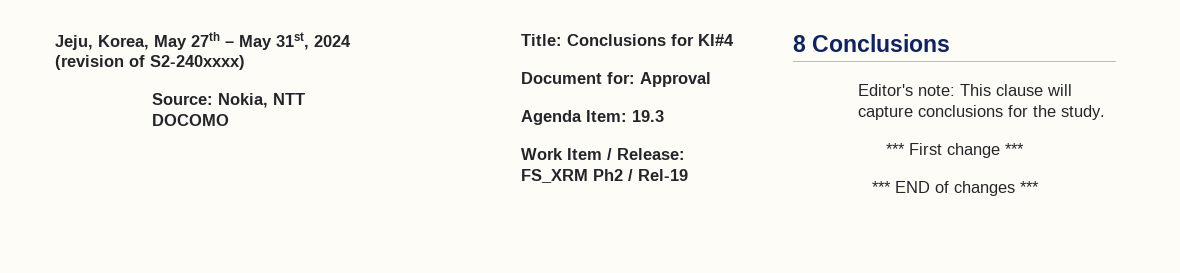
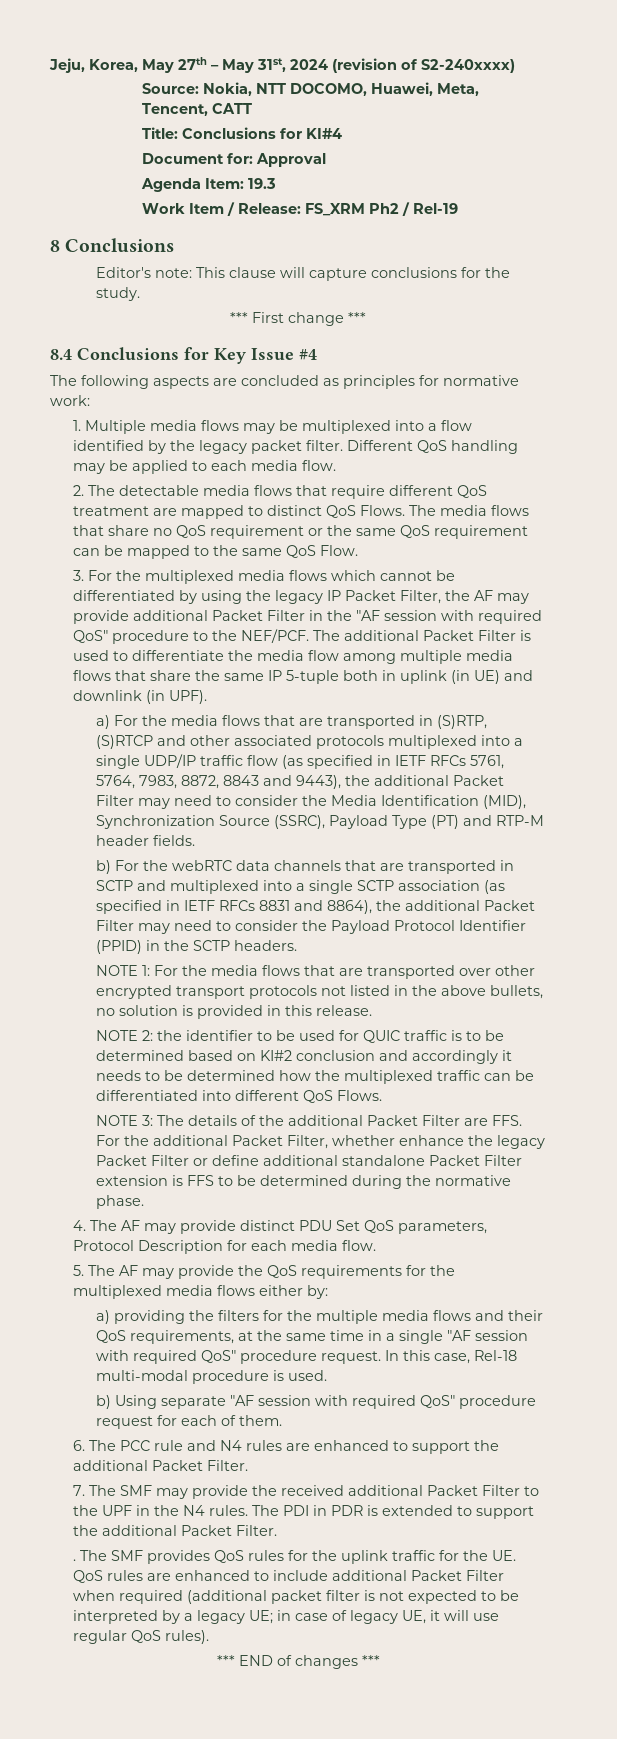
- Source: Nokia, NTT DOCOMO
+ Source: Nokia, NTT DOCOMO, Huawei, Meta, Tencent, CATT
+ 8.4 Conclusions for Key Issue #4
+ The following aspects are concluded as principles for normative work:
+ 1. Multiple media flows may be multiplexed into a flow identified by the legacy packet filter. Different QoS handling may be applied to each media flow.
+ 2. The detectable media flows that require different QoS treatment are mapped to distinct QoS Flows. The media flows that share no QoS requirement or the same QoS requirement can be mapped to the same QoS Flow.
+ 3. For the multiplexed media flows which cannot be differentiated by using the legacy IP Packet Filter, the AF may provide additional Packet Filter in the "AF session with required QoS" procedure to the NEF/PCF. The additional Packet Filter is used to differentiate the media flow among multiple media flows that share the same IP 5-tuple both in uplink (in UE) and downlink (in UPF).
+ a) For the media flows that are transported in (S)RTP, (S)RTCP and other associated protocols multiplexed into a single UDP/IP traffic flow (as specified in IETF RFCs 5761, 5764, 7983, 8872, 8843 and 9443), the additional Packet Filter may need to consider the Media Identification (MID), Synchronization Source (SSRC), Payload Type (PT) and RTP-M header fields.
+ b) For the webRTC data channels that are transported in SCTP and multiplexed into a single SCTP association (as specified in IETF RFCs 8831 and 8864), the additional Packet Filter may need to consider the Payload Protocol Identifier (PPID) in the SCTP headers.
+ NOTE 1: For the media flows that are transported over other encrypted transport protocols not listed in the above bullets, no solution is provided in this release.
+ NOTE 2: the identifier to be used for QUIC traffic is to be determined based on KI#2 conclusion and accordingly it needs to be determined how the multiplexed traffic can be differentiated into different QoS Flows.
+ NOTE 3: The details of the additional Packet Filter are FFS. For the additional Packet Filter, whether enhance the legacy Packet Filter or define additional standalone Packet Filter extension is FFS to be determined during the normative phase.
+ 4. The AF may provide distinct PDU Set QoS parameters, Protocol Description for each media flow.
+ 5. The AF may provide the QoS requirements for the multiplexed media flows either by:
+ a) providing the filters for the multiple media flows and their QoS requirements, at the same time in a single "AF session with required QoS" procedure request. In this case, Rel-18 multi-modal procedure is used.
+ b) Using separate "AF session with required QoS" procedure request for each of them.
+ 6. The PCC rule and N4 rules are enhanced to support the additional Packet Filter.
+ 7. The SMF may provide the received additional Packet Filter to the UPF in the N4 rules. The PDI in PDR is extended to support the additional Packet Filter.
+ . The SMF provides QoS rules for the uplink traffic for the UE. QoS rules are enhanced to include additional Packet Filter when required (additional packet filter is not expected to be interpreted by a legacy UE; in case of legacy UE, it will use regular QoS rules).

